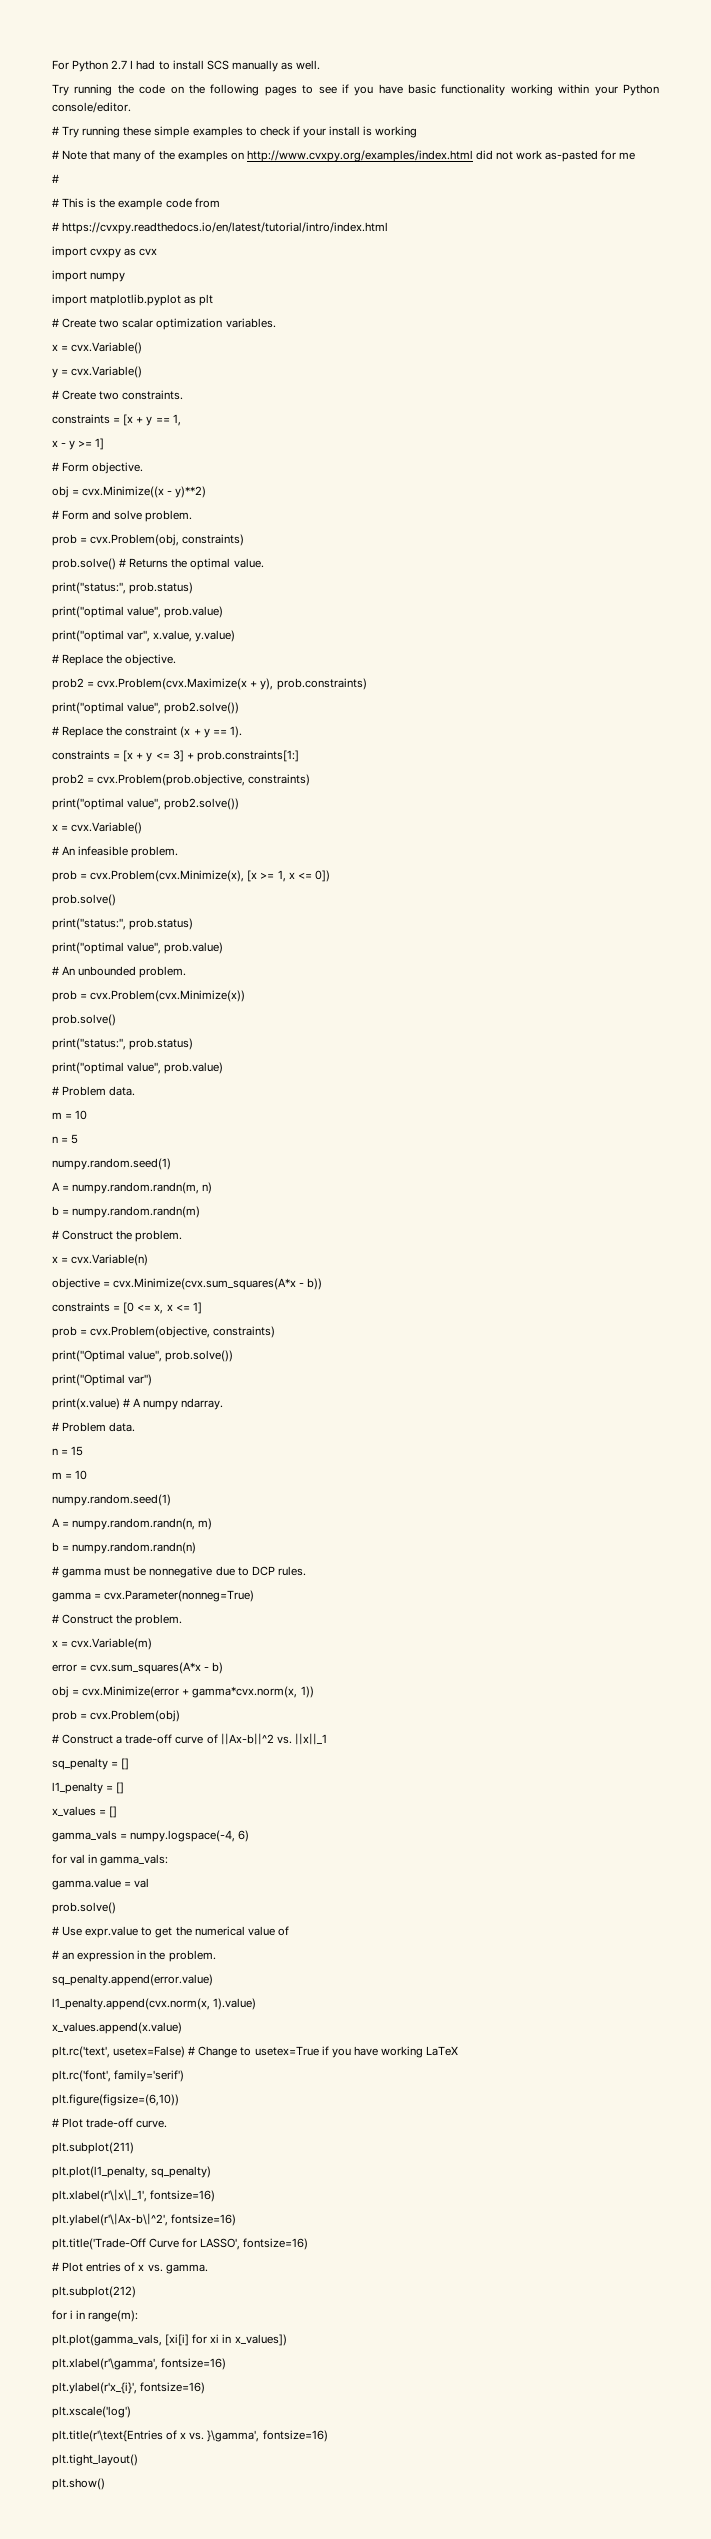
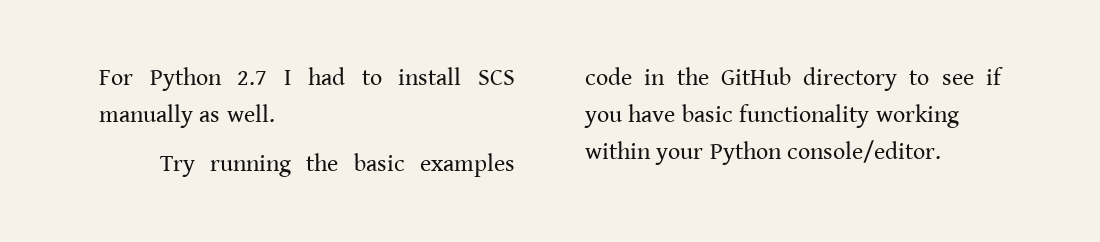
- Try running the code on the following pages to see if you have basic functionality working within your Python console/editor.
+ Try running the basic examples code in the GitHub directory to see if you have basic functionality working within your Python console/editor.
- # Try running these simple examples to check if your install is working
- # Note that many of the examples on http://www.cvxpy.org/examples/index.html did not work as-pasted for me
- #
- # This is the example code from
- # https://cvxpy.readthedocs.io/en/latest/tutorial/intro/index.html
- import cvxpy as cvx
- import numpy
- import matplotlib.pyplot as plt
- # Create two scalar optimization variables.
- x = cvx.Variable()
- y = cvx.Variable()
- # Create two constraints.
- constraints = [x + y == 1,
- x - y >= 1]
- # Form objective.
- obj = cvx.Minimize((x - y)**2)
- # Form and solve problem.
- prob = cvx.Problem(obj, constraints)
- prob.solve() # Returns the optimal value.
- print("status:", prob.status)
- print("optimal value", prob.value)
- print("optimal var", x.value, y.value)
- # Replace the objective.
- prob2 = cvx.Problem(cvx.Maximize(x + y), prob.constraints)
- print("optimal value", prob2.solve())
- # Replace the constraint (x + y == 1).
- constraints = [x + y <= 3] + prob.constraints[1:]
- prob2 = cvx.Problem(prob.objective, constraints)
- print("optimal value", prob2.solve())
- x = cvx.Variable()
- # An infeasible problem.
- prob = cvx.Problem(cvx.Minimize(x), [x >= 1, x <= 0])
- prob.solve()
- print("status:", prob.status)
- print("optimal value", prob.value)
- # An unbounded problem.
- prob = cvx.Problem(cvx.Minimize(x))
- prob.solve()
- print("status:", prob.status)
- print("optimal value", prob.value)
- # Problem data.
- m = 10
- n = 5
- numpy.random.seed(1)
- A = numpy.random.randn(m, n)
- b = numpy.random.randn(m)
- # Construct the problem.
- x = cvx.Variable(n)
- objective = cvx.Minimize(cvx.sum_squares(A*x - b))
- constraints = [0 <= x, x <= 1]
- prob = cvx.Problem(objective, constraints)
- print("Optimal value", prob.solve())
- print("Optimal var")
- print(x.value) # A numpy ndarray.
- # Problem data.
- n = 15
- m = 10
- numpy.random.seed(1)
- A = numpy.random.randn(n, m)
- b = numpy.random.randn(n)
- # gamma must be nonnegative due to DCP rules.
- gamma = cvx.Parameter(nonneg=True)
- # Construct the problem.
- x = cvx.Variable(m)
- error = cvx.sum_squares(A*x - b)
- obj = cvx.Minimize(error + gamma*cvx.norm(x, 1))
- prob = cvx.Problem(obj)
- # Construct a trade-off curve of ||Ax-b||^2 vs. ||x||_1
- sq_penalty = []
- l1_penalty = []
- x_values = []
- gamma_vals = numpy.logspace(-4, 6)
- for val in gamma_vals:
- gamma.value = val
- prob.solve()
- # Use expr.value to get the numerical value of
- # an expression in the problem.
- sq_penalty.append(error.value)
- l1_penalty.append(cvx.norm(x, 1).value)
- x_values.append(x.value)
- plt.rc('text', usetex=False) # Change to usetex=True if you have working LaTeX
- plt.rc('font', family='serif')
- plt.figure(figsize=(6,10))
- # Plot trade-off curve.
- plt.subplot(211)
- plt.plot(l1_penalty, sq_penalty)
- plt.xlabel(r'\|x\|_1', fontsize=16)
- plt.ylabel(r'\|Ax-b\|^2', fontsize=16)
- plt.title('Trade-Off Curve for LASSO', fontsize=16)
- # Plot entries of x vs. gamma.
- plt.subplot(212)
- for i in range(m):
- plt.plot(gamma_vals, [xi[i] for xi in x_values])
- plt.xlabel(r'\gamma', fontsize=16)
- plt.ylabel(r'x_{i}', fontsize=16)
- plt.xscale('log')
- plt.title(r'\text{Entries of x vs. }\gamma', fontsize=16)
- plt.tight_layout()
- plt.show()

